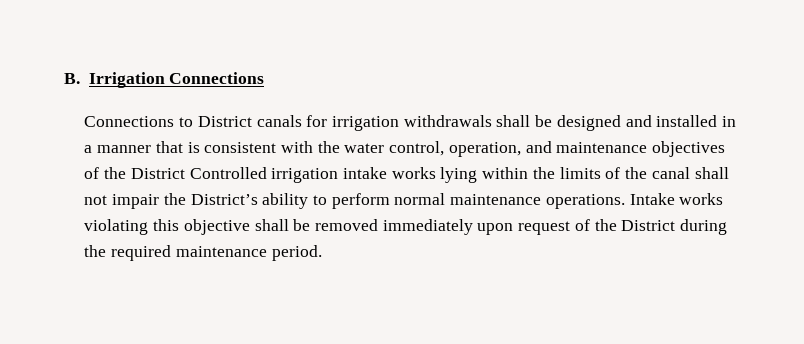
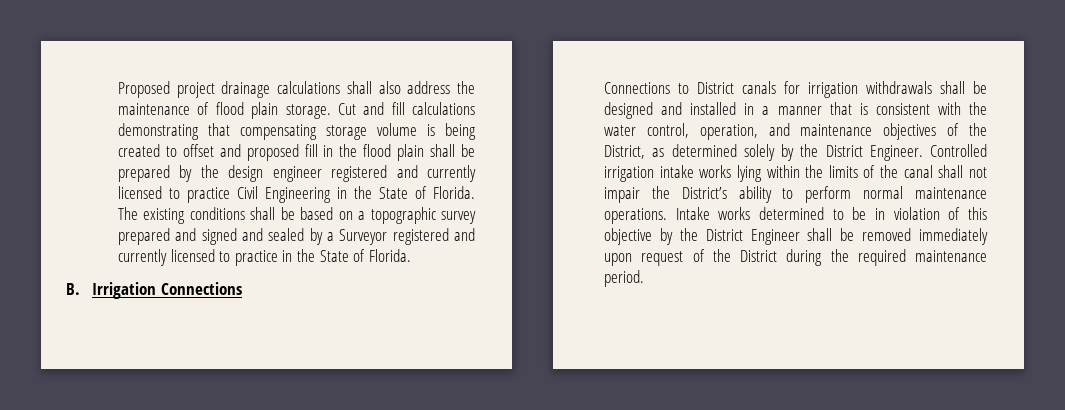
+ Proposed project drainage calculations shall also address the maintenance of flood plain storage. Cut and fill calculations demonstrating that compensating storage volume is being created to offset and proposed fill in the flood plain shall be prepared by the design engineer registered and currently licensed to practice Civil Engineering in the State of Florida. The existing conditions shall be based on a topographic survey prepared and signed and sealed by a Surveyor registered and currently licensed to practice in the State of Florida.
- Connections to District canals for irrigation withdrawals shall be designed and installed in a manner that is consistent with the water control, operation, and maintenance objectives of the District Controlled irrigation intake works lying within the limits of the canal shall not impair the District’s ability to perform normal maintenance operations.
+ Connections to District canals for irrigation withdrawals shall be designed and installed in a manner that is consistent with the water control, operation, and maintenance objectives of the District, as determined solely by the District Engineer. Controlled irrigation intake works lying within the limits of the canal shall not impair the District’s ability to perform normal maintenance operations.
- Intake works violating this objective shall be removed immediately upon request of the District during the required maintenance period.
+ Intake works determined to be in violation of this objective by the District Engineer shall be removed immediately upon request of the District during the required maintenance period.

